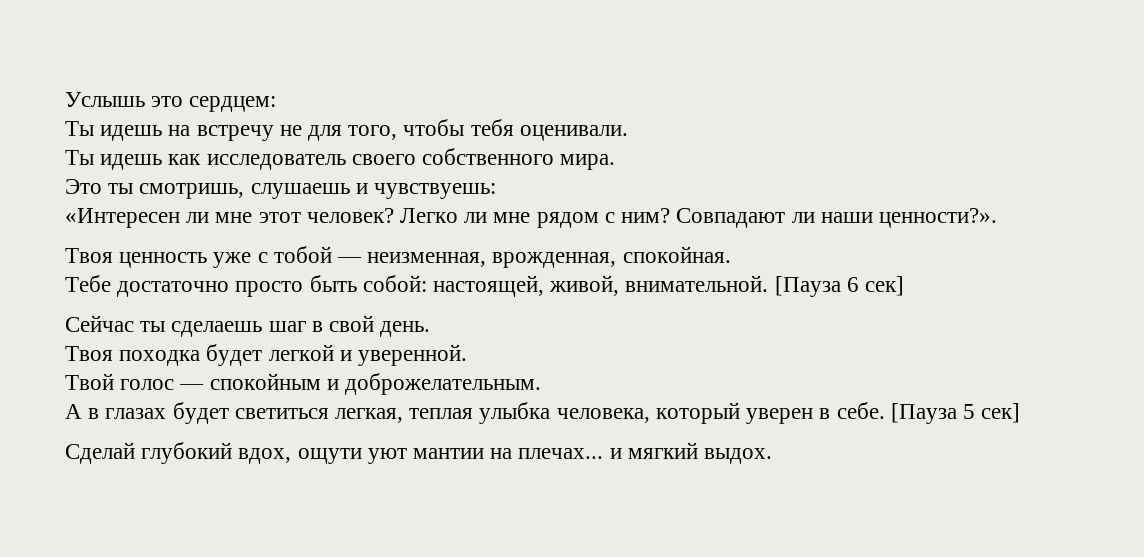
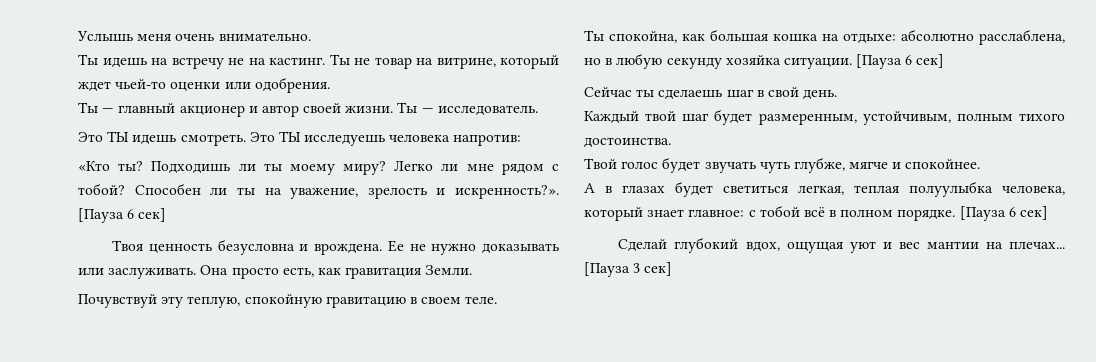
- Услышь это сердцем:
+ Услышь меня очень внимательно.
- Ты идешь на встречу не для того, чтобы тебя оценивали.
- Ты идешь как исследователь своего собственного мира.
- Это ты смотришь, слушаешь и чувствуешь:
- «Интересен ли мне этот человек?
+ Ты идешь на встречу не на кастинг. Ты не товар на витрине, который ждет чьей-то оценки или одобрения.
+ Ты — главный акционер и автор своей жизни. Ты — исследователь.
+ Это ТЫ идешь смотреть. Это ТЫ исследуешь человека напротив:
+ «Кто ты? Подходишь ли ты моему миру?
- Легко ли мне рядом с ним? Совпадают ли наши ценности?».
- Твоя ценность уже с тобой — неизменная, врожденная, спокойная.
- Тебе достаточно просто быть собой: настоящей, живой, внимательной.
+ Легко ли мне рядом с тобой? Способен ли ты на уважение, зрелость и искренность?». [Пауза 6 сек]
+ Твоя ценность безусловна и врождена. Ее не нужно доказывать или заслуживать. Она просто есть, как гравитация Земли.
+ Почувствуй эту теплую, спокойную гравитацию в своем теле.
+ Ты спокойна, как большая кошка на отдыхе: абсолютно расслаблена, но в любую секунду хозяйка ситуации.
- Твоя походка будет легкой и уверенной.
- Твой голос — спокойным и доброжелательным.
+ Каждый твой шаг будет размеренным, устойчивым, полным тихого достоинства.
+ Твой голос будет звучать чуть глубже, мягче и спокойнее.
- А в глазах будет светиться легкая, теплая улыбка человека, который уверен в себе. [Пауза 5 сек]
- Сделай глубокий вдох, ощути уют мантии на плечах... и мягкий выдох.
+ А в глазах будет светиться легкая, теплая полуулыбка человека, который знает главное: с тобой всё в полном порядке. [Пауза 6 сек]
+ Сделай глубокий вдох, ощущая уют и вес мантии на плечах... [Пауза 3 сек]

